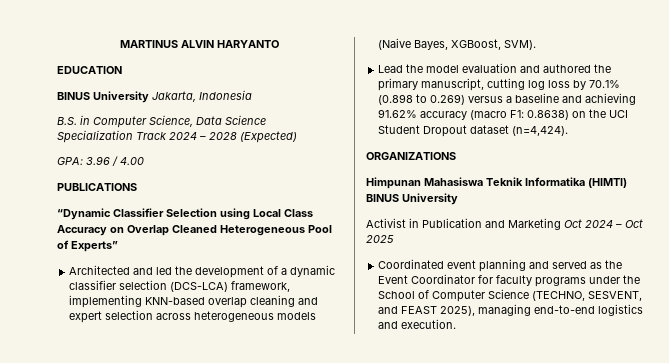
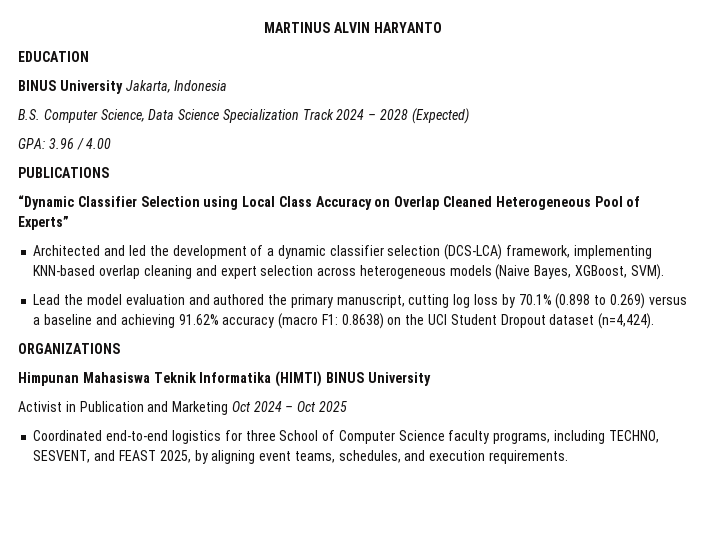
- B.S. in Computer Science, Data Science Specialization Track 2024 – 2028 (Expected)
+ B.S. Computer Science, Data Science Specialization Track 2024 – 2028 (Expected)
- Coordinated event planning and served as the Event Coordinator for faculty programs under the School of Computer Science (TECHNO, SESVENT, and FEAST 2025), managing end-to-end logistics and execution.
+ Coordinated end-to-end logistics for three School of Computer Science faculty programs, including TECHNO, SESVENT, and FEAST 2025, by aligning event teams, schedules, and execution requirements.

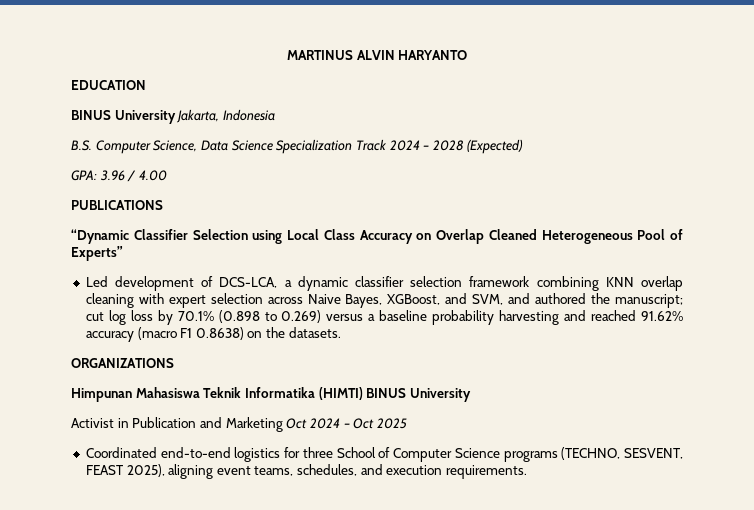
- Architected and led the development of a dynamic classifier selection (DCS-LCA) framework, implementing KNN-based overlap cleaning and expert selection across heterogeneous models (Naive Bayes, XGBoost, SVM).
- Lead the model evaluation and authored the primary manuscript, cutting log loss by 70.1% (0.898 to 0.269) versus a baseline and achieving 91.62% accuracy (macro F1: 0.8638) on the UCI Student Dropout dataset (n=4,424).
+ Led development of DCS-LCA, a dynamic classifier selection framework combining KNN overlap cleaning with expert selection across Naive Bayes, XGBoost, and SVM, and authored the manuscript; cut log loss by 70.1% (0.898 to 0.269) versus a baseline probability harvesting and reached 91.62% accuracy (macro F1 0.8638) on the datasets.
- Coordinated end-to-end logistics for three School of Computer Science faculty programs, including TECHNO, SESVENT, and FEAST 2025, by aligning event teams, schedules, and execution requirements.
+ Coordinated end-to-end logistics for three School of Computer Science programs (TECHNO, SESVENT, FEAST 2025), aligning event teams, schedules, and execution requirements.

